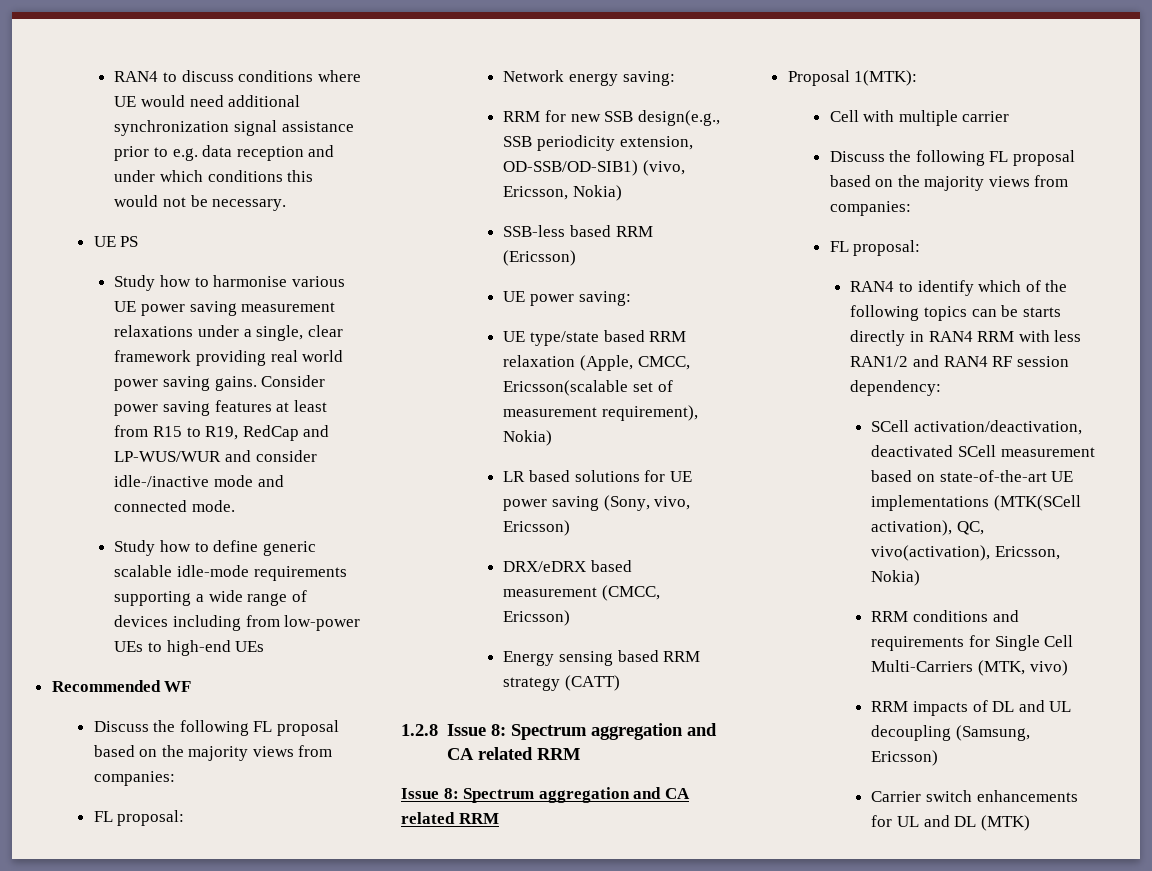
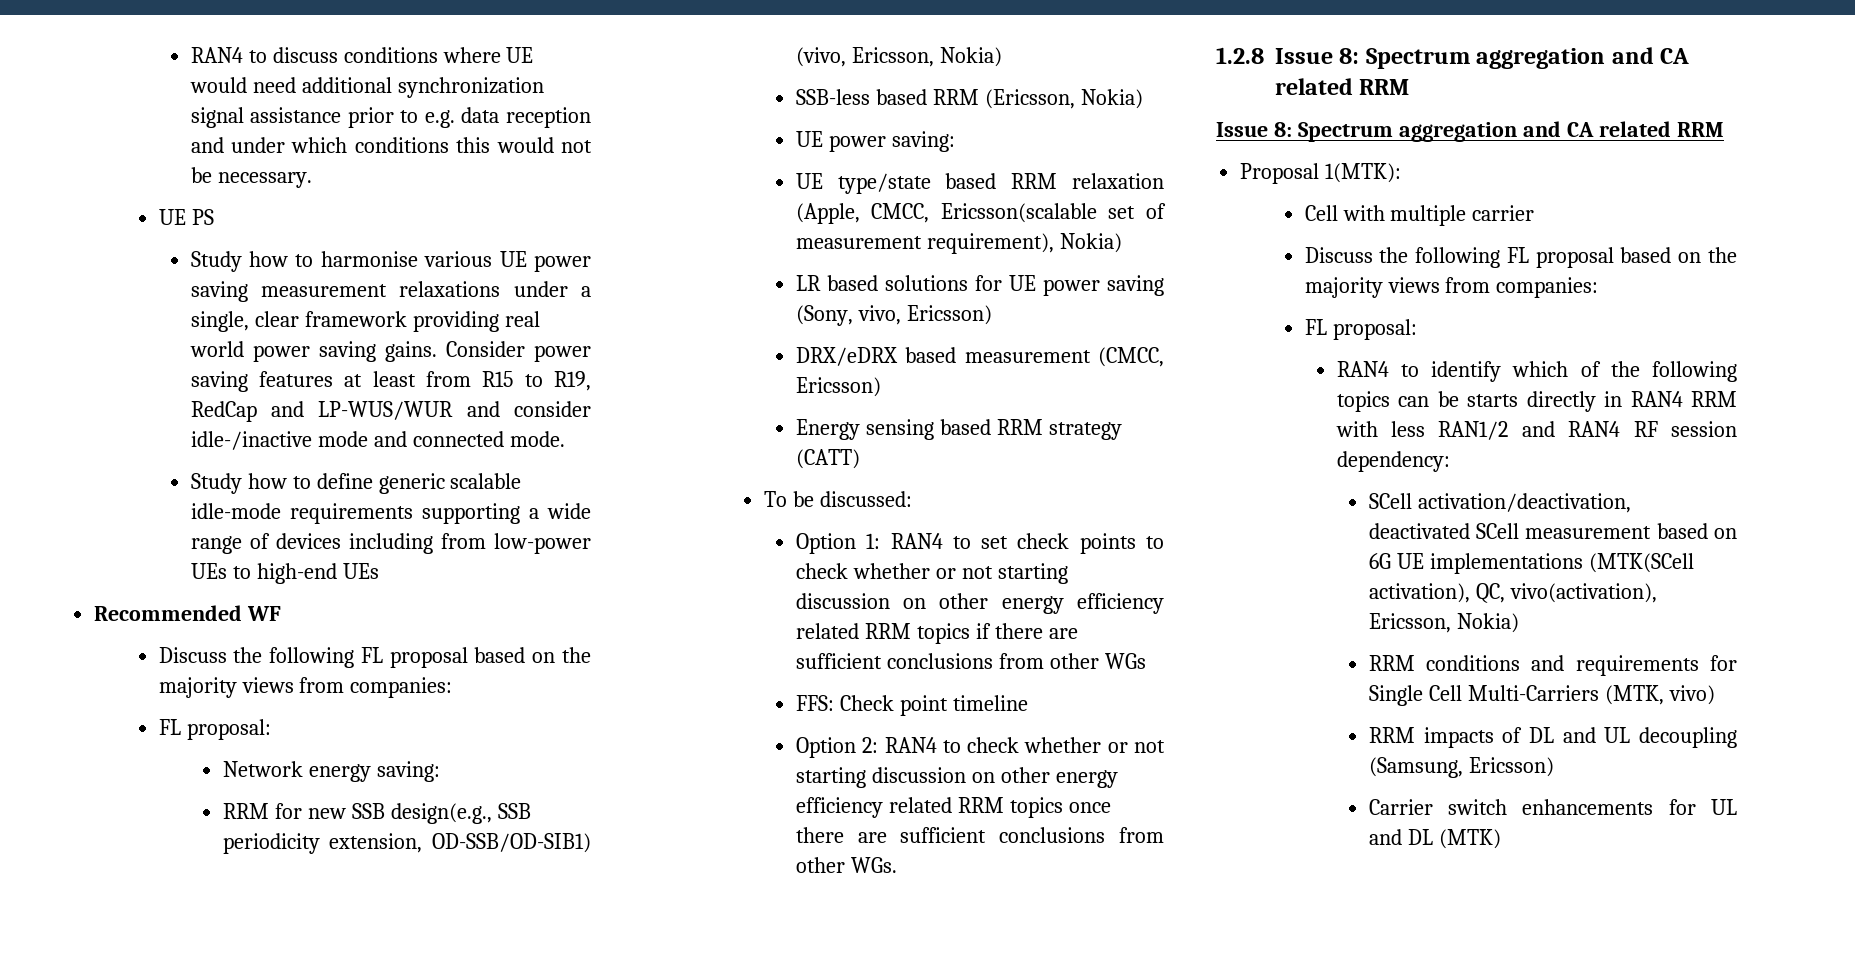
- SSB-less based RRM (Ericsson)
+ SSB-less based RRM (Ericsson, Nokia)
+ To be discussed:
+ Option 1: RAN4 to set check points to check whether or not starting discussion on other energy efficiency related RRM topics if there are sufficient conclusions from other WGs
+ FFS: Check point timeline
+ Option 2: RAN4 to check whether or not starting discussion on other energy efficiency related RRM topics once there are sufficient conclusions from other WGs.
- SCell activation/deactivation, deactivated SCell measurement based on state-of-the-art UE implementations (MTK(SCell activation), QC, vivo(activation), Ericsson, Nokia)
+ SCell activation/deactivation, deactivated SCell measurement based on 6G UE implementations (MTK(SCell activation), QC, vivo(activation), Ericsson, Nokia)

